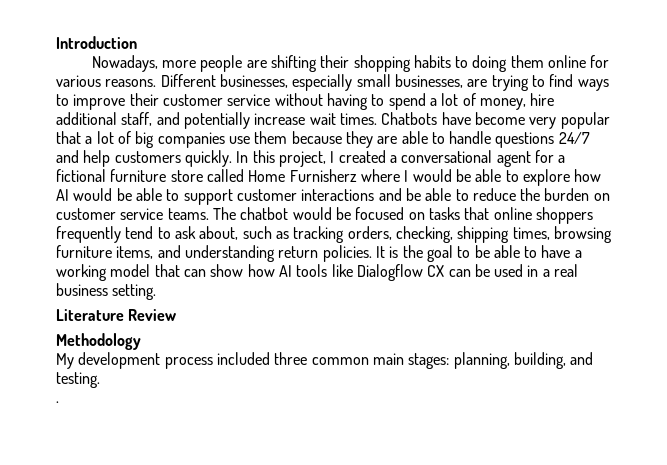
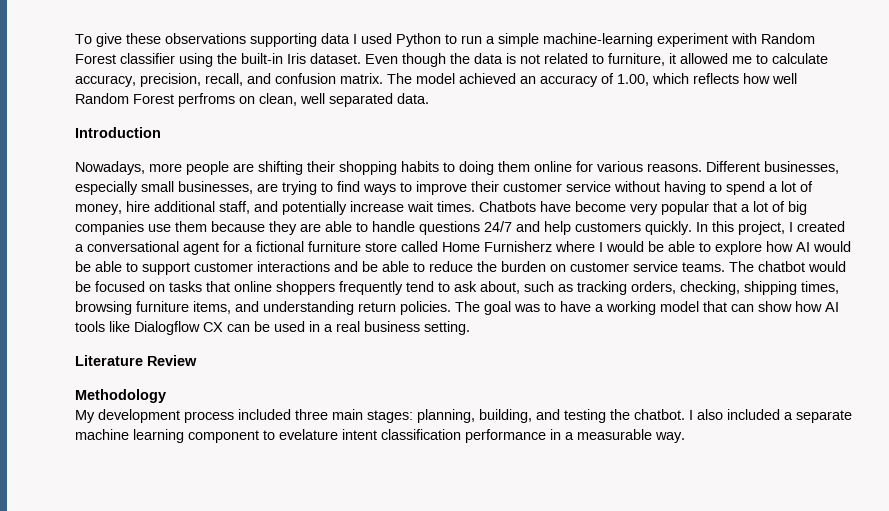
+ To give these observations supporting data I used Python to run a simple machine-learning experiment with Random Forest classifier using the built-in Iris dataset. Even though the data is not related to furniture, it allowed me to calculate accuracy, precision, recall, and confusion matrix. The model achieved an accuracy of 1.00, which reflects how well Random Forest perfroms on clean, well separated data.
- It is the goal to be able to have a working model that can show how AI tools like Dialogflow CX can be used in a real business setting.
+ The goal was to have a working model that can show how AI tools like Dialogflow CX can be used in a real business setting.
- My development process included three common main stages: planning, building, and testing.
- .
+ My development process included three main stages: planning, building, and testing the chatbot. I also included a separate machine learning component to evelature intent classification performance in a measurable way.

